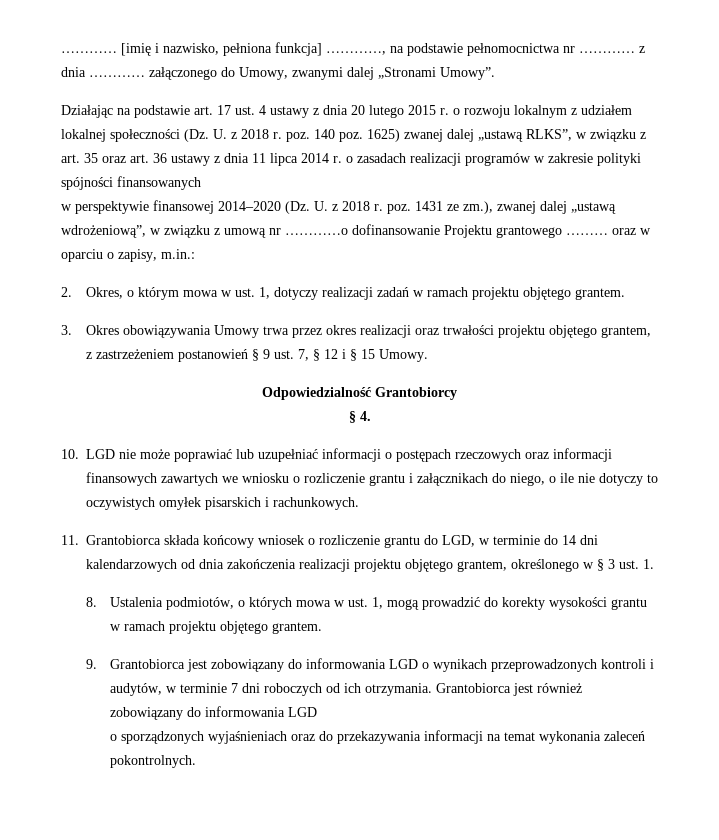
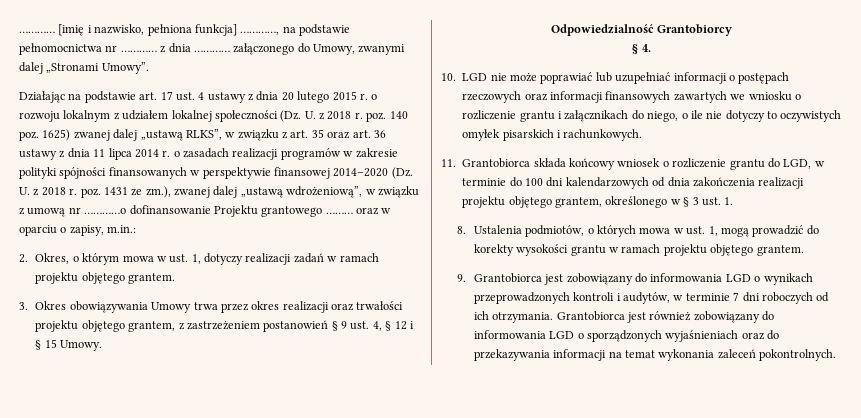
- Działając na podstawie art. 17 ust. 4 ustawy z dnia 20 lutego 2015 r. o rozwoju lokalnym z udziałem lokalnej społeczności (Dz. U. z 2018 r. poz. 140 poz. 1625) zwanej dalej „ustawą RLKS”, w związku z art. 35 oraz art. 36 ustawy z dnia 11 lipca 2014 r. o zasadach realizacji programów w zakresie polityki spójności finansowanych
- w perspektywie finansowej 2014–2020 (Dz. U. z 2018 r. poz. 1431 ze zm.), zwanej dalej „ustawą wdrożeniową”, w związku z umową nr …………o dofinansowanie Projektu grantowego ……… oraz w oparciu o zapisy, m.in.:
+ Działając na podstawie art. 17 ust. 4 ustawy z dnia 20 lutego 2015 r. o rozwoju lokalnym z udziałem lokalnej społeczności (Dz. U. z 2018 r. poz. 140 poz. 1625) zwanej dalej „ustawą RLKS”, w związku z art. 35 oraz art. 36 ustawy z dnia 11 lipca 2014 r. o zasadach realizacji programów w zakresie polityki spójności finansowanych w perspektywie finansowej 2014–2020 (Dz. U. z 2018 r. poz. 1431 ze zm.), zwanej dalej „ustawą wdrożeniową”, w związku z umową nr …………o dofinansowanie Projektu grantowego ……… oraz w oparciu o zapisy, m.in.:
- 3. Okres obowiązywania Umowy trwa przez okres realizacji oraz trwałości projektu objętego grantem, z zastrzeżeniem postanowień § 9 ust. 7, § 12 i § 15 Umowy.
+ 3. Okres obowiązywania Umowy trwa przez okres realizacji oraz trwałości projektu objętego grantem, z zastrzeżeniem postanowień § 9 ust. 4, § 12 i § 15 Umowy.
- 11. Grantobiorca składa końcowy wniosek o rozliczenie grantu do LGD, w terminie do 14 dni kalendarzowych od dnia zakończenia realizacji projektu objętego grantem, określonego w § 3 ust. 1.
+ 11. Grantobiorca składa końcowy wniosek o rozliczenie grantu do LGD, w terminie do 100 dni kalendarzowych od dnia zakończenia realizacji projektu objętego grantem, określonego w § 3 ust. 1.
- Grantobiorca jest również zobowiązany do informowania LGD
- o sporządzonych wyjaśnieniach oraz do przekazywania informacji na temat wykonania zaleceń pokontrolnych.
+ Grantobiorca jest również zobowiązany do informowania LGD o sporządzonych wyjaśnieniach oraz do przekazywania informacji na temat wykonania zaleceń pokontrolnych.

